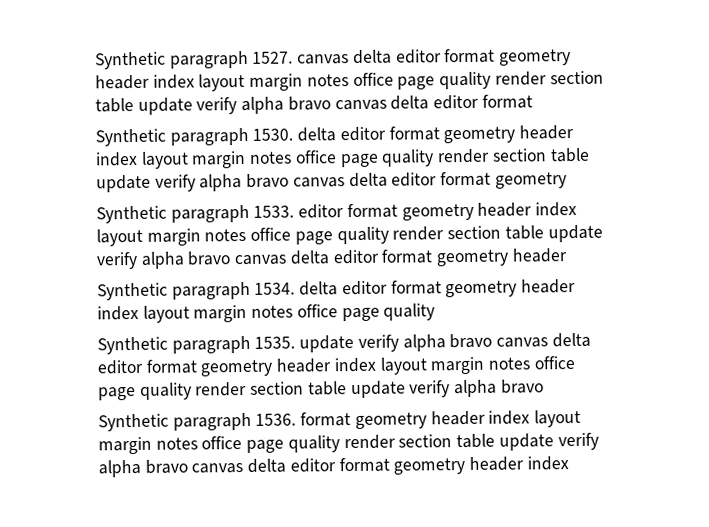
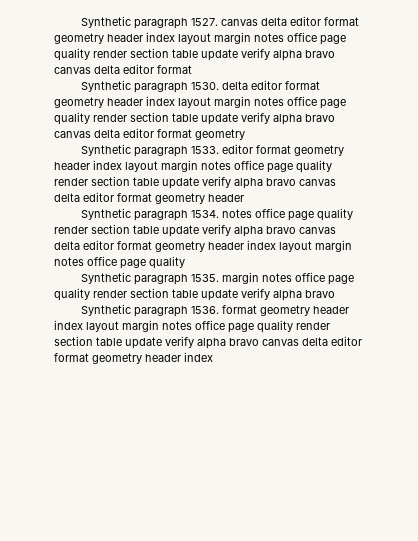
- Synthetic paragraph 1534. delta editor format geometry header index layout margin notes office page quality
+ Synthetic paragraph 1534. notes office page quality render section table update verify alpha bravo canvas delta editor format geometry header index layout margin notes office page quality
- Synthetic paragraph 1535. update verify alpha bravo canvas delta editor format geometry header index layout margin notes office page quality render section table update verify alpha bravo
+ Synthetic paragraph 1535. margin notes office page quality render section table update verify alpha bravo

